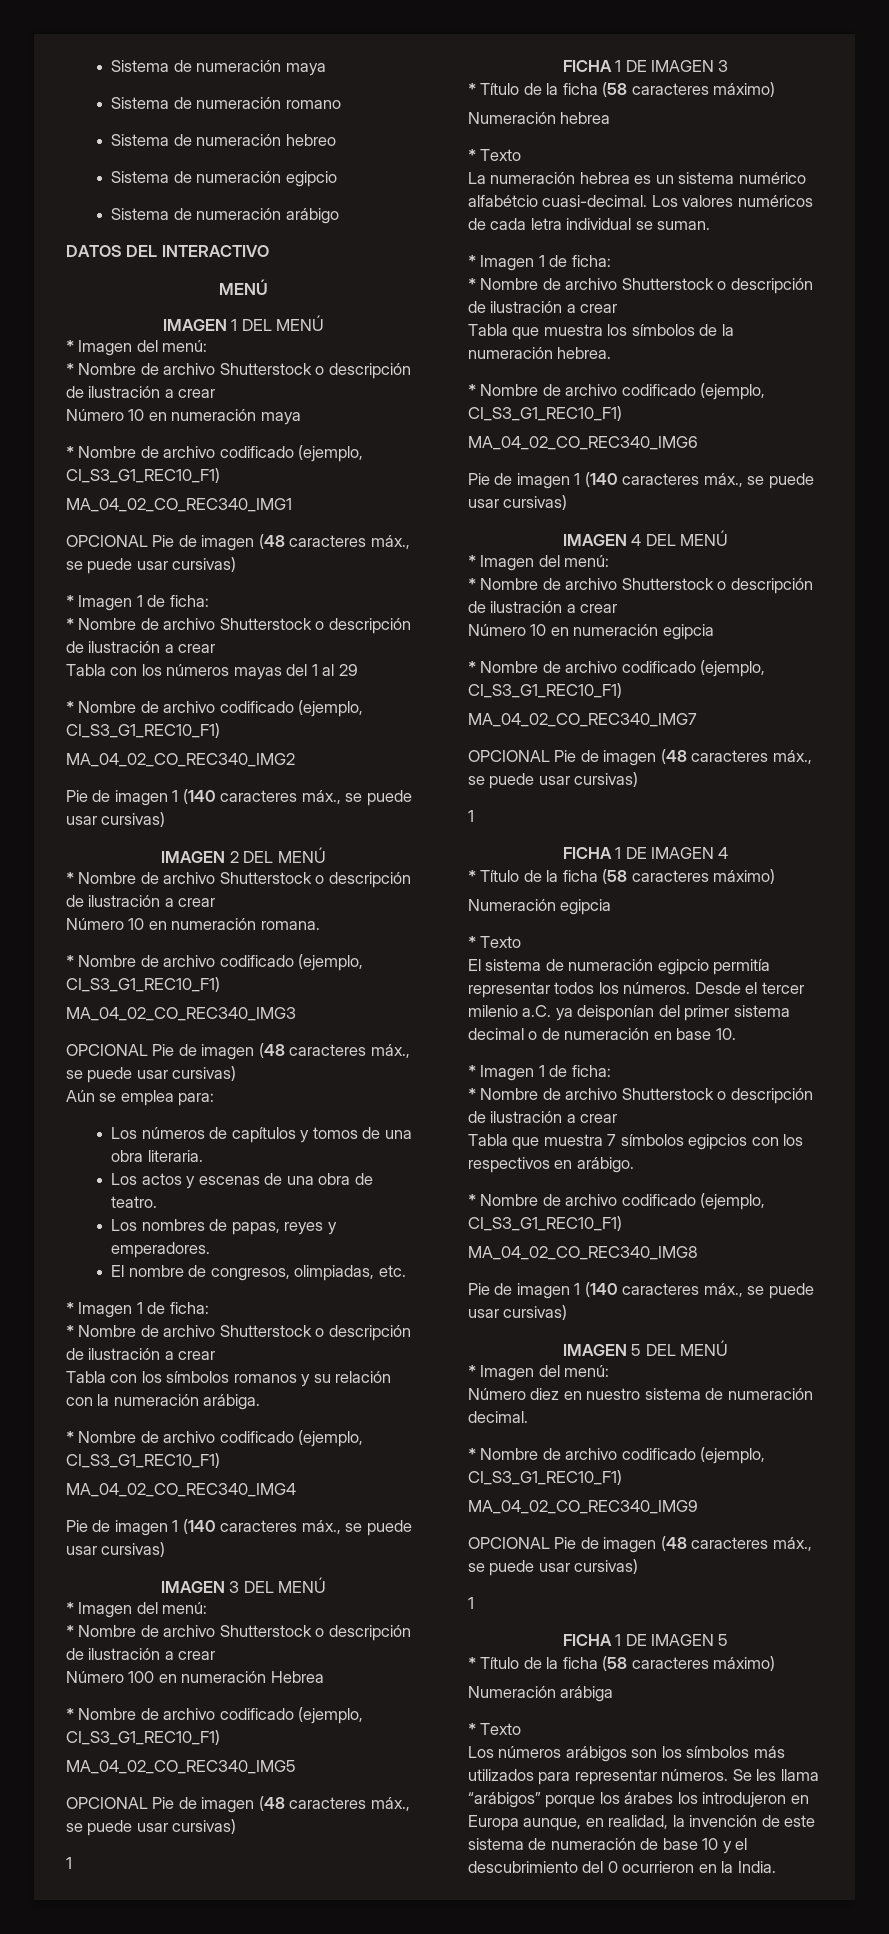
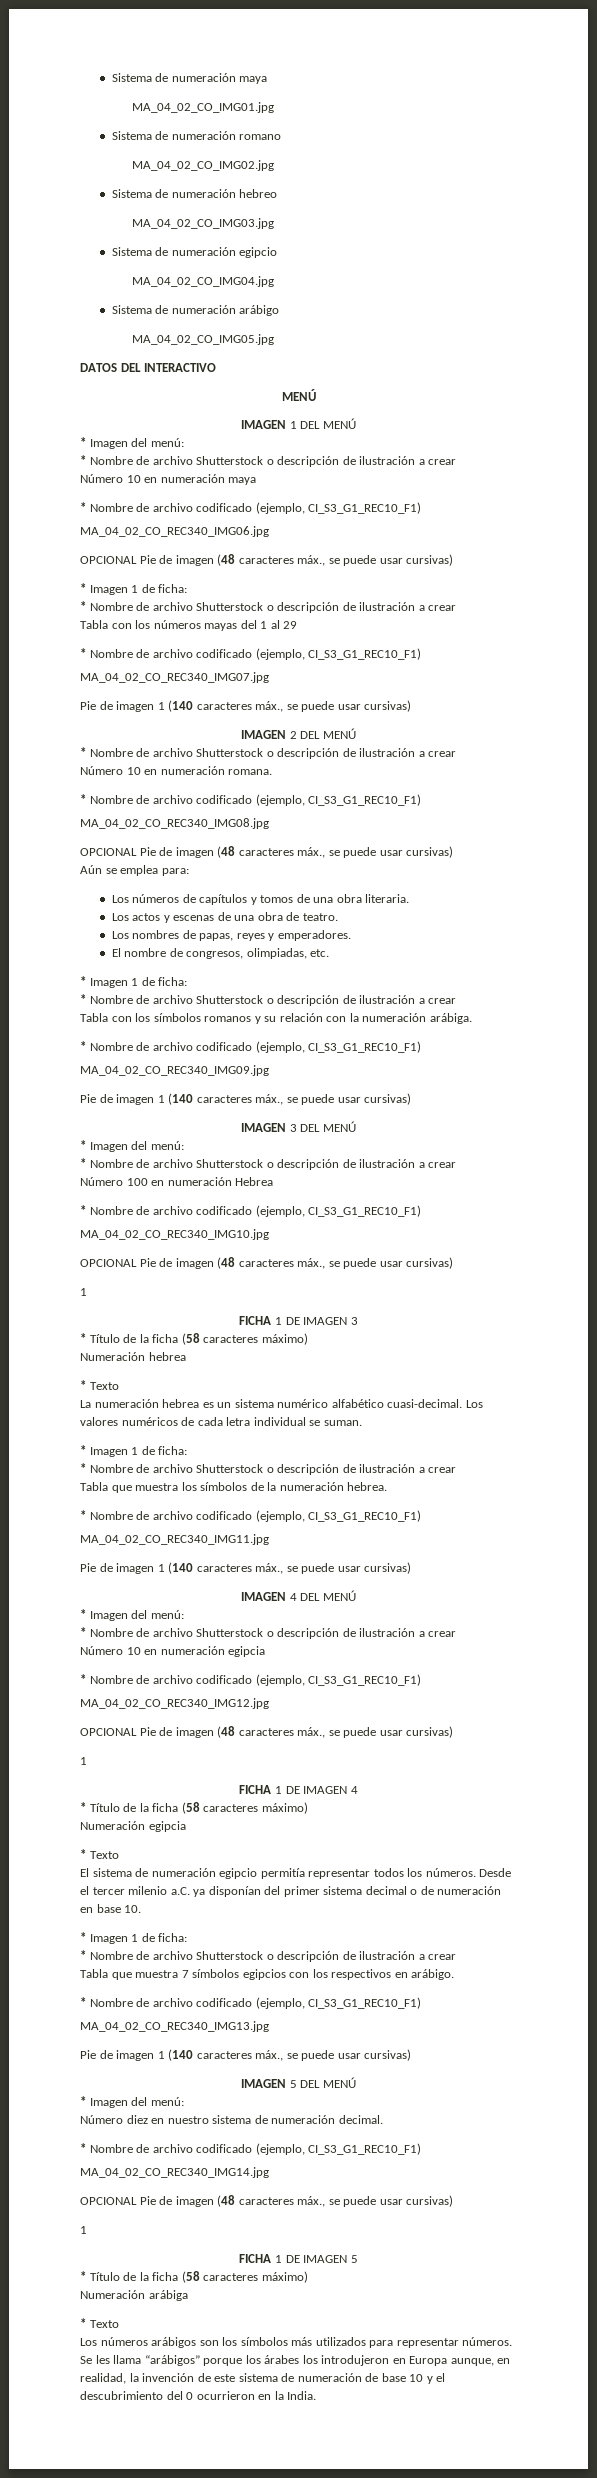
+ MA_04_02_CO_IMG01.jpg
+ MA_04_02_CO_IMG02.jpg
+ MA_04_02_CO_IMG03.jpg
+ MA_04_02_CO_IMG04.jpg
+ MA_04_02_CO_IMG05.jpg
- MA_04_02_CO_REC340_IMG1
+ MA_04_02_CO_REC340_IMG06.jpg
- MA_04_02_CO_REC340_IMG2
+ MA_04_02_CO_REC340_IMG07.jpg
- MA_04_02_CO_REC340_IMG3
+ MA_04_02_CO_REC340_IMG08.jpg
- MA_04_02_CO_REC340_IMG4
+ MA_04_02_CO_REC340_IMG09.jpg
- MA_04_02_CO_REC340_IMG5
+ MA_04_02_CO_REC340_IMG10.jpg
- La numeración hebrea es un sistema numérico alfabétcio cuasi-decimal.
+ La numeración hebrea es un sistema numérico alfabético cuasi-decimal.
- MA_04_02_CO_REC340_IMG6
+ MA_04_02_CO_REC340_IMG11.jpg
- MA_04_02_CO_REC340_IMG7
+ MA_04_02_CO_REC340_IMG12.jpg
- Desde el tercer milenio a.C. ya deisponían del primer sistema decimal o de numeración en base 10.
+ Desde el tercer milenio a.C. ya disponían del primer sistema decimal o de numeración en base 10.
- MA_04_02_CO_REC340_IMG8
+ MA_04_02_CO_REC340_IMG13.jpg
- MA_04_02_CO_REC340_IMG9
+ MA_04_02_CO_REC340_IMG14.jpg

